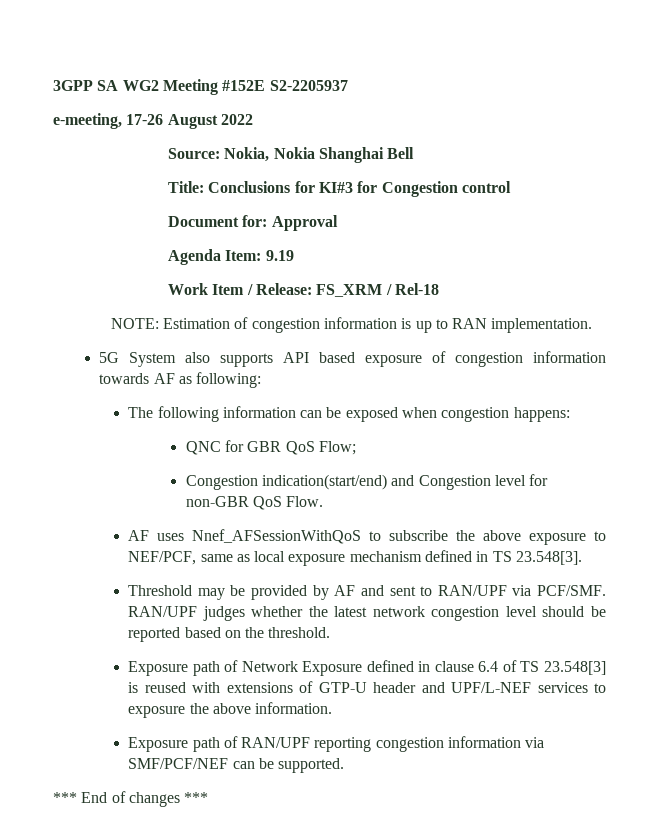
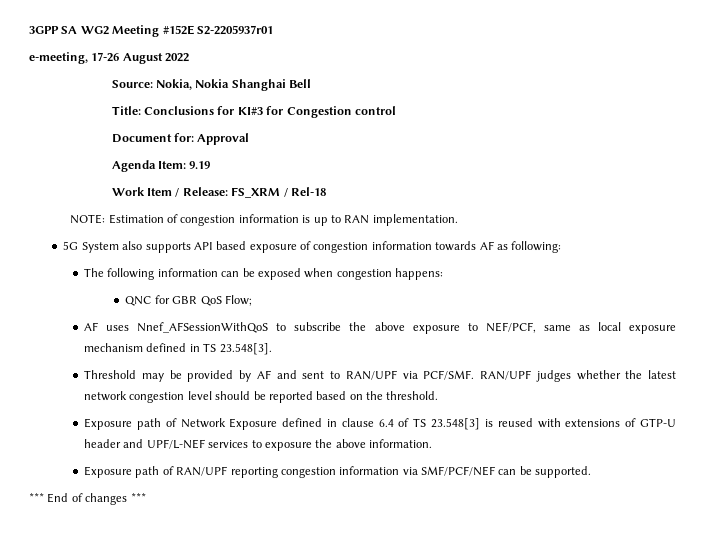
- 3GPP SA WG2 Meeting #152E S2-2205937
+ 3GPP SA WG2 Meeting #152E S2-2205937r01
- Congestion indication(start/end) and Congestion level for non-GBR QoS Flow.

